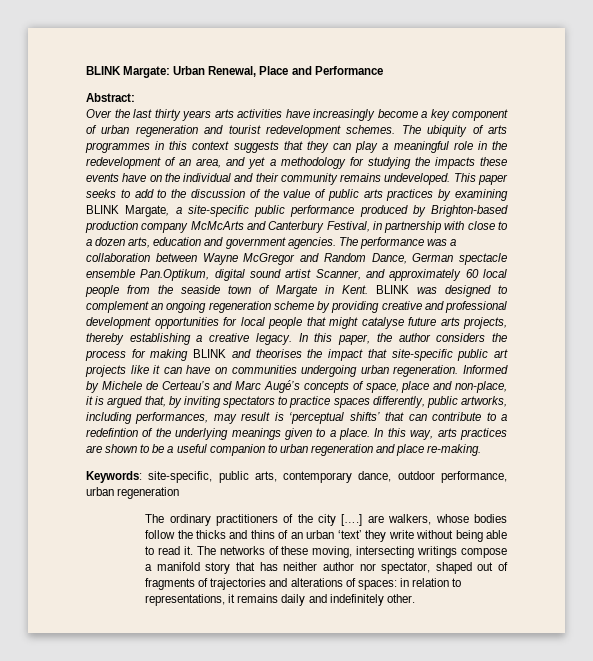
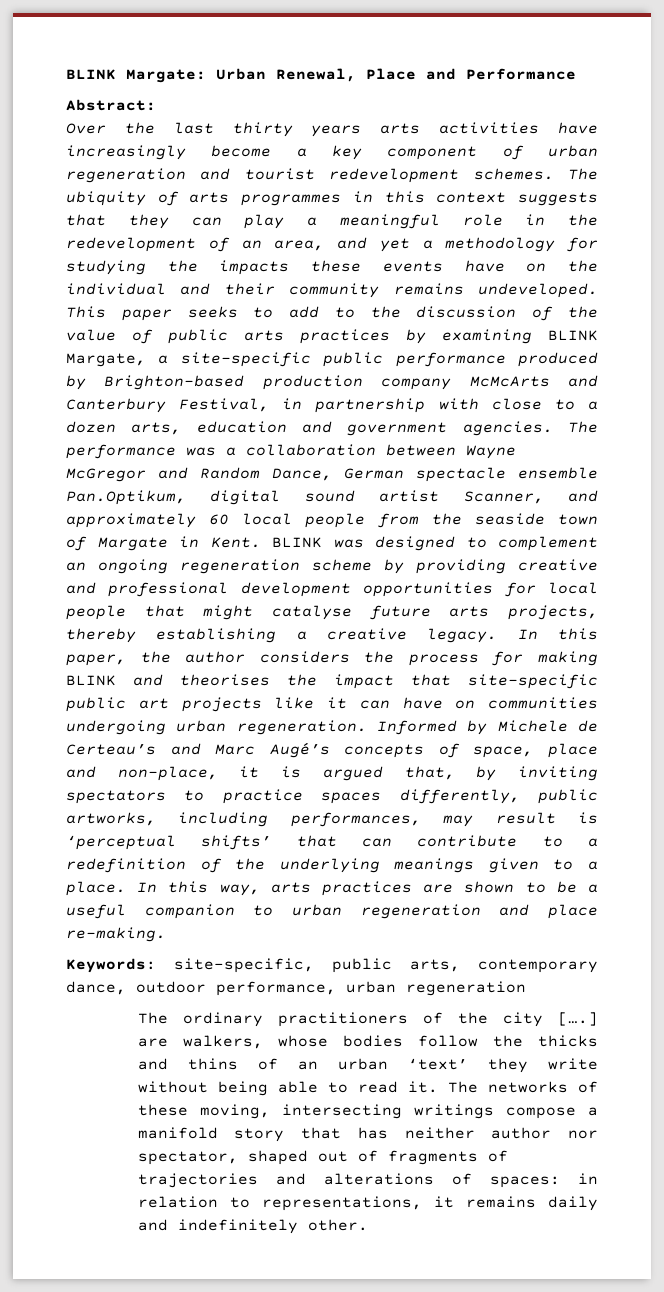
- Informed by Michele de Certeau’s and Marc Augé’s concepts of space, place and non-place, it is argued that, by inviting spectators to practice spaces differently, public artworks, including performances, may result is ‘perceptual shifts’ that can contribute to a redefintion of the underlying meanings given to a place.
+ Informed by Michele de Certeau’s and Marc Augé’s concepts of space, place and non-place, it is argued that, by inviting spectators to practice spaces differently, public artworks, including performances, may result is ‘perceptual shifts’ that can contribute to a redefinition of the underlying meanings given to a place.

